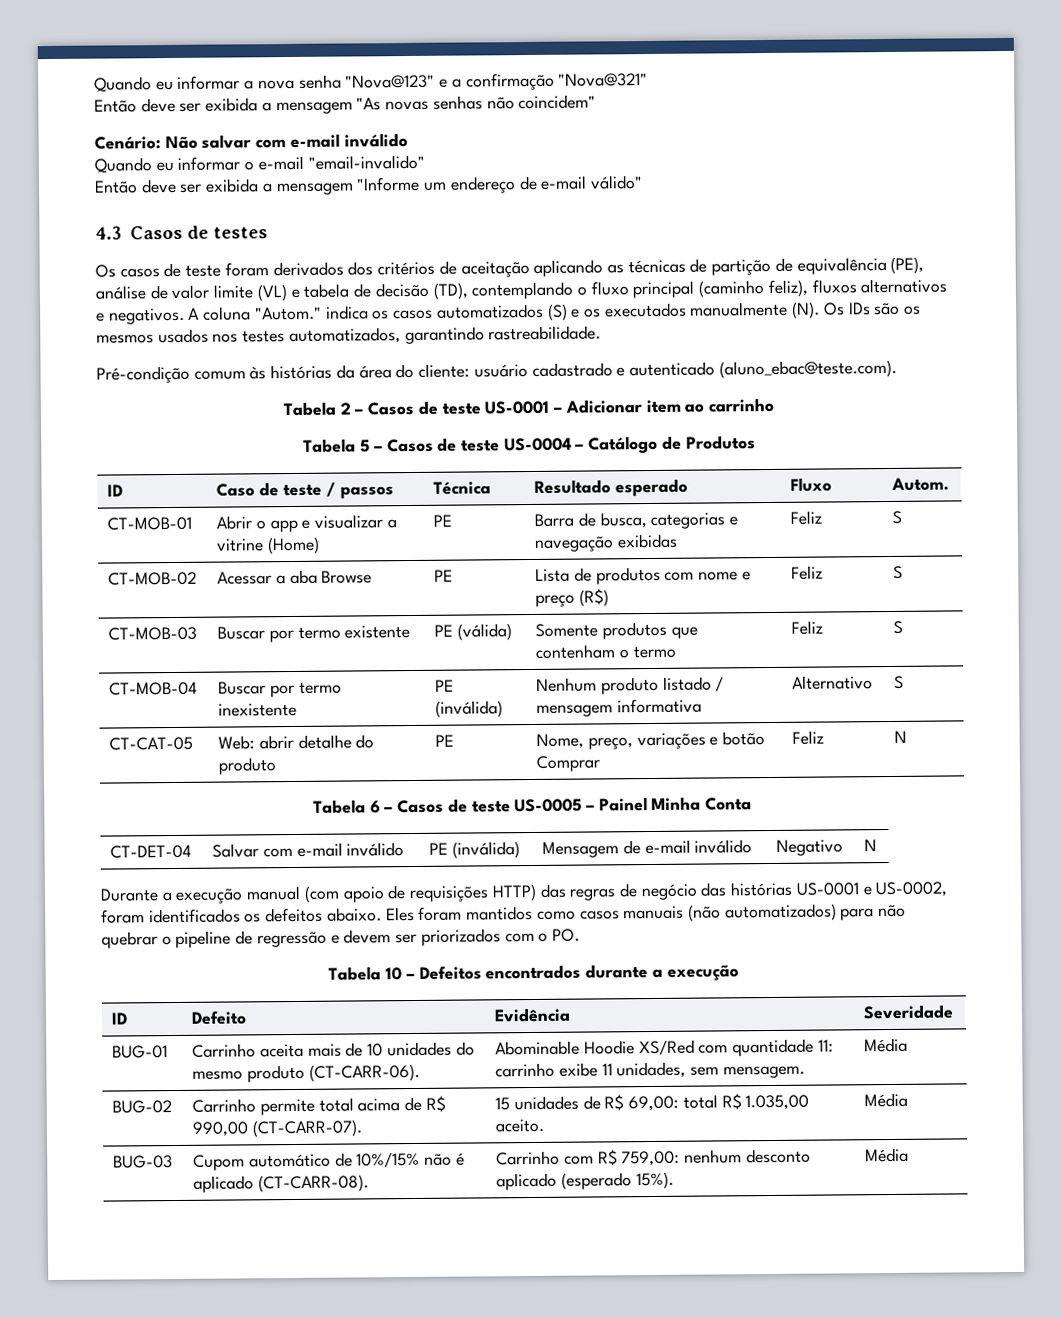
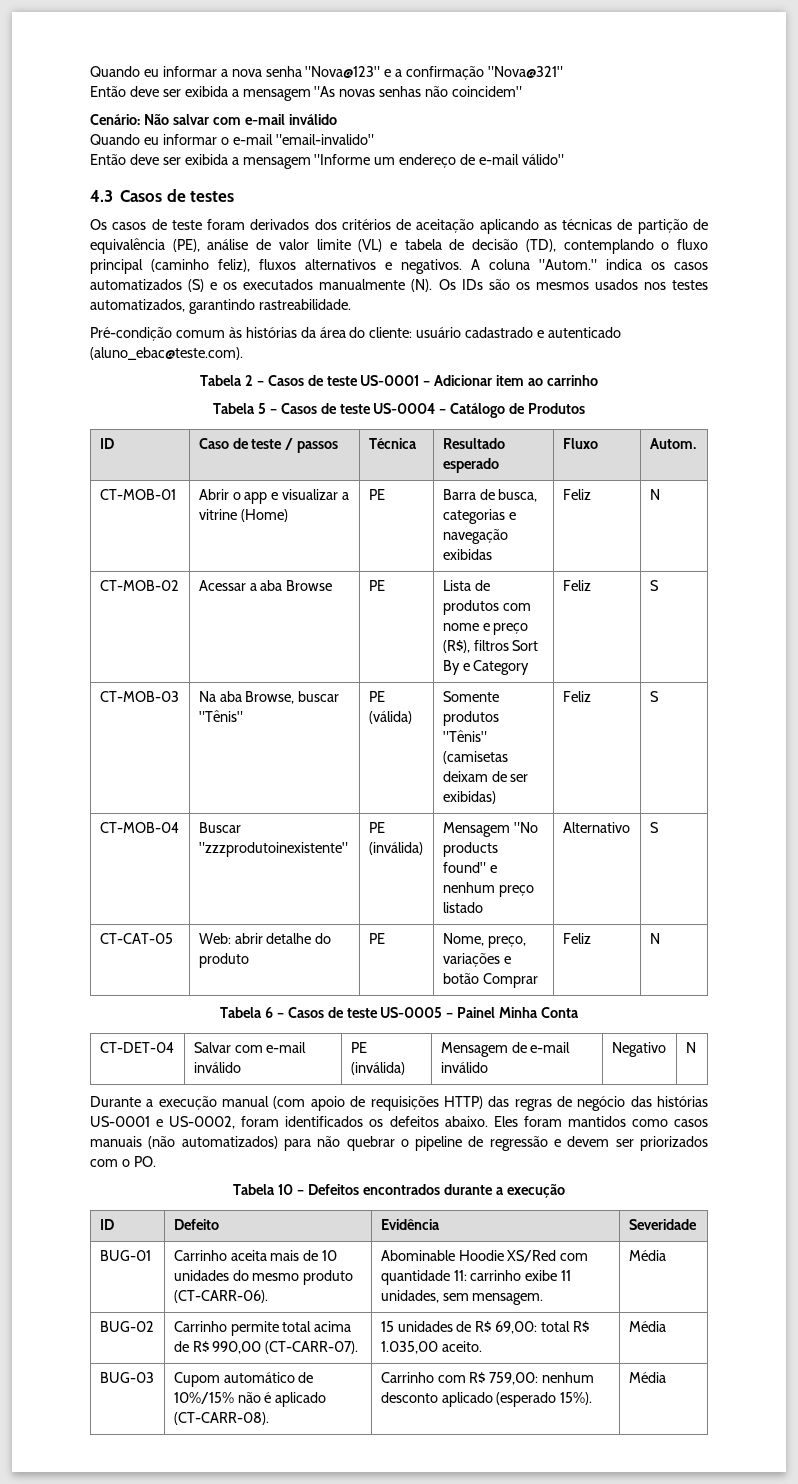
- CT-MOB-01 | Abrir o app e visualizar a vitrine (Home) | PE | Barra de busca, categorias e navegação exibidas | Feliz | S
+ CT-MOB-01 | Abrir o app e visualizar a vitrine (Home) | PE | Barra de busca, categorias e navegação exibidas | Feliz | N
- CT-MOB-02 | Acessar a aba Browse | PE | Lista de produtos com nome e preço (R$) | Feliz | S
- CT-MOB-03 | Buscar por termo existente | PE (válida) | Somente produtos que contenham o termo | Feliz | S
+ CT-MOB-02 | Acessar a aba Browse | PE | Lista de produtos com nome e preço (R$), filtros Sort By e Category | Feliz | S
+ CT-MOB-03 | Na aba Browse, buscar "Tênis" | PE (válida) | Somente produtos "Tênis" (camisetas deixam de ser exibidas) | Feliz | S
- CT-MOB-04 | Buscar por termo inexistente | PE (inválida) | Nenhum produto listado / mensagem informativa | Alternativo | S
+ CT-MOB-04 | Buscar "zzzprodutoinexistente" | PE (inválida) | Mensagem "No products found" e nenhum preço listado | Alternativo | S

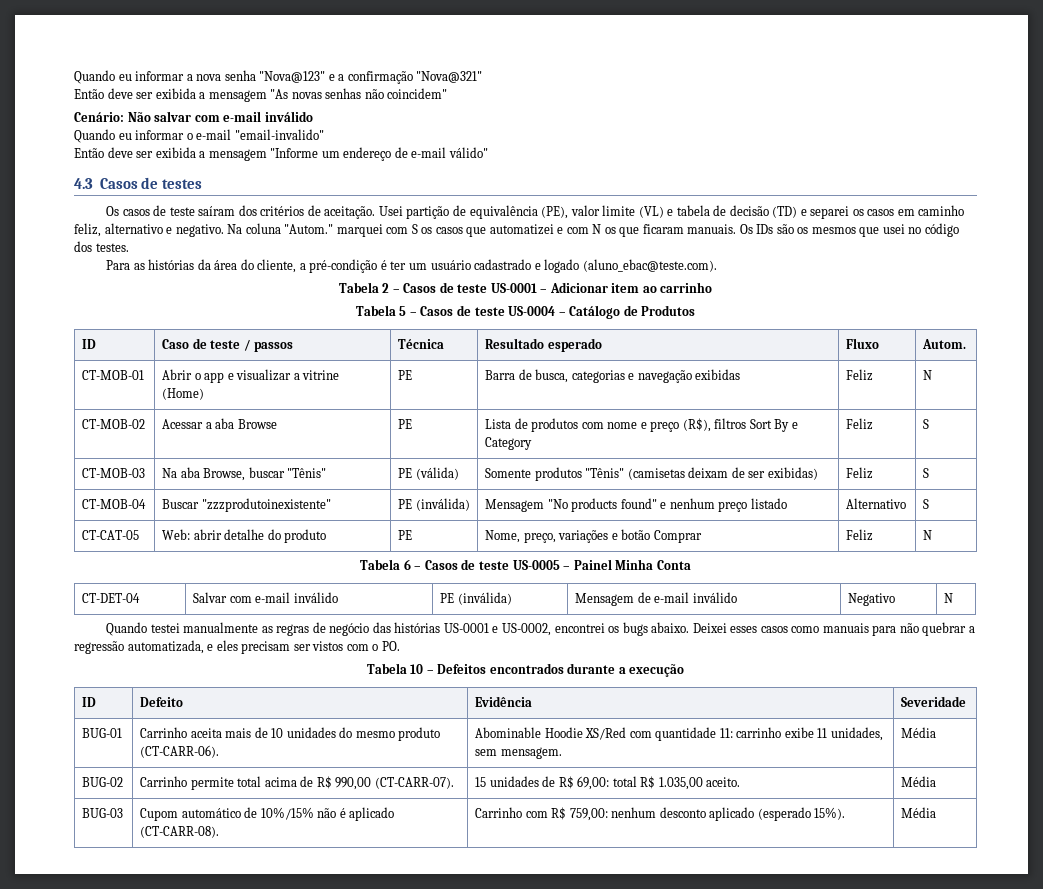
- Os casos de teste foram derivados dos critérios de aceitação aplicando as técnicas de partição de equivalência (PE), análise de valor limite (VL) e tabela de decisão (TD), contemplando o fluxo principal (caminho feliz), fluxos alternativos e negativos. A coluna "Autom." indica os casos automatizados (S) e os executados manualmente (N). Os IDs são os mesmos usados nos testes automatizados, garantindo rastreabilidade.
- Pré-condição comum às histórias da área do cliente: usuário cadastrado e autenticado (aluno_ebac@teste.com).
+ Os casos de teste saíram dos critérios de aceitação. Usei partição de equivalência (PE), valor limite (VL) e tabela de decisão (TD) e separei os casos em caminho feliz, alternativo e negativo. Na coluna "Autom." marquei com S os casos que automatizei e com N os que ficaram manuais. Os IDs são os mesmos que usei no código dos testes.
+ Para as histórias da área do cliente, a pré-condição é ter um usuário cadastrado e logado (aluno_ebac@teste.com).
- Durante a execução manual (com apoio de requisições HTTP) das regras de negócio das histórias US-0001 e US-0002, foram identificados os defeitos abaixo. Eles foram mantidos como casos manuais (não automatizados) para não quebrar o pipeline de regressão e devem ser priorizados com o PO.
+ Quando testei manualmente as regras de negócio das histórias US-0001 e US-0002, encontrei os bugs abaixo. Deixei esses casos como manuais para não quebrar a regressão automatizada, e eles precisam ser vistos com o PO.

